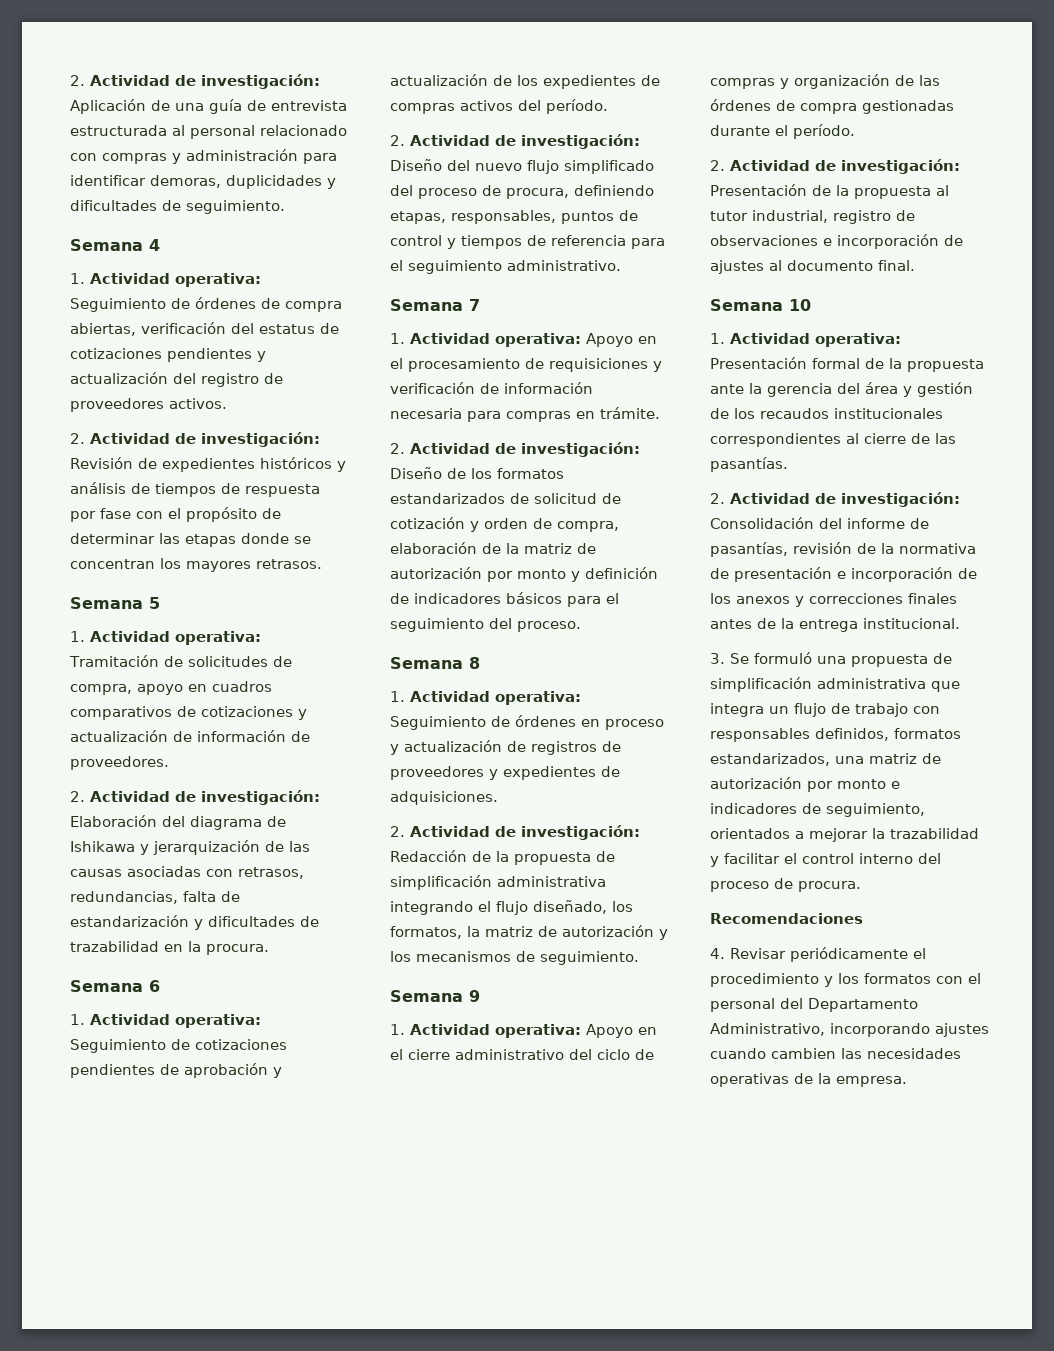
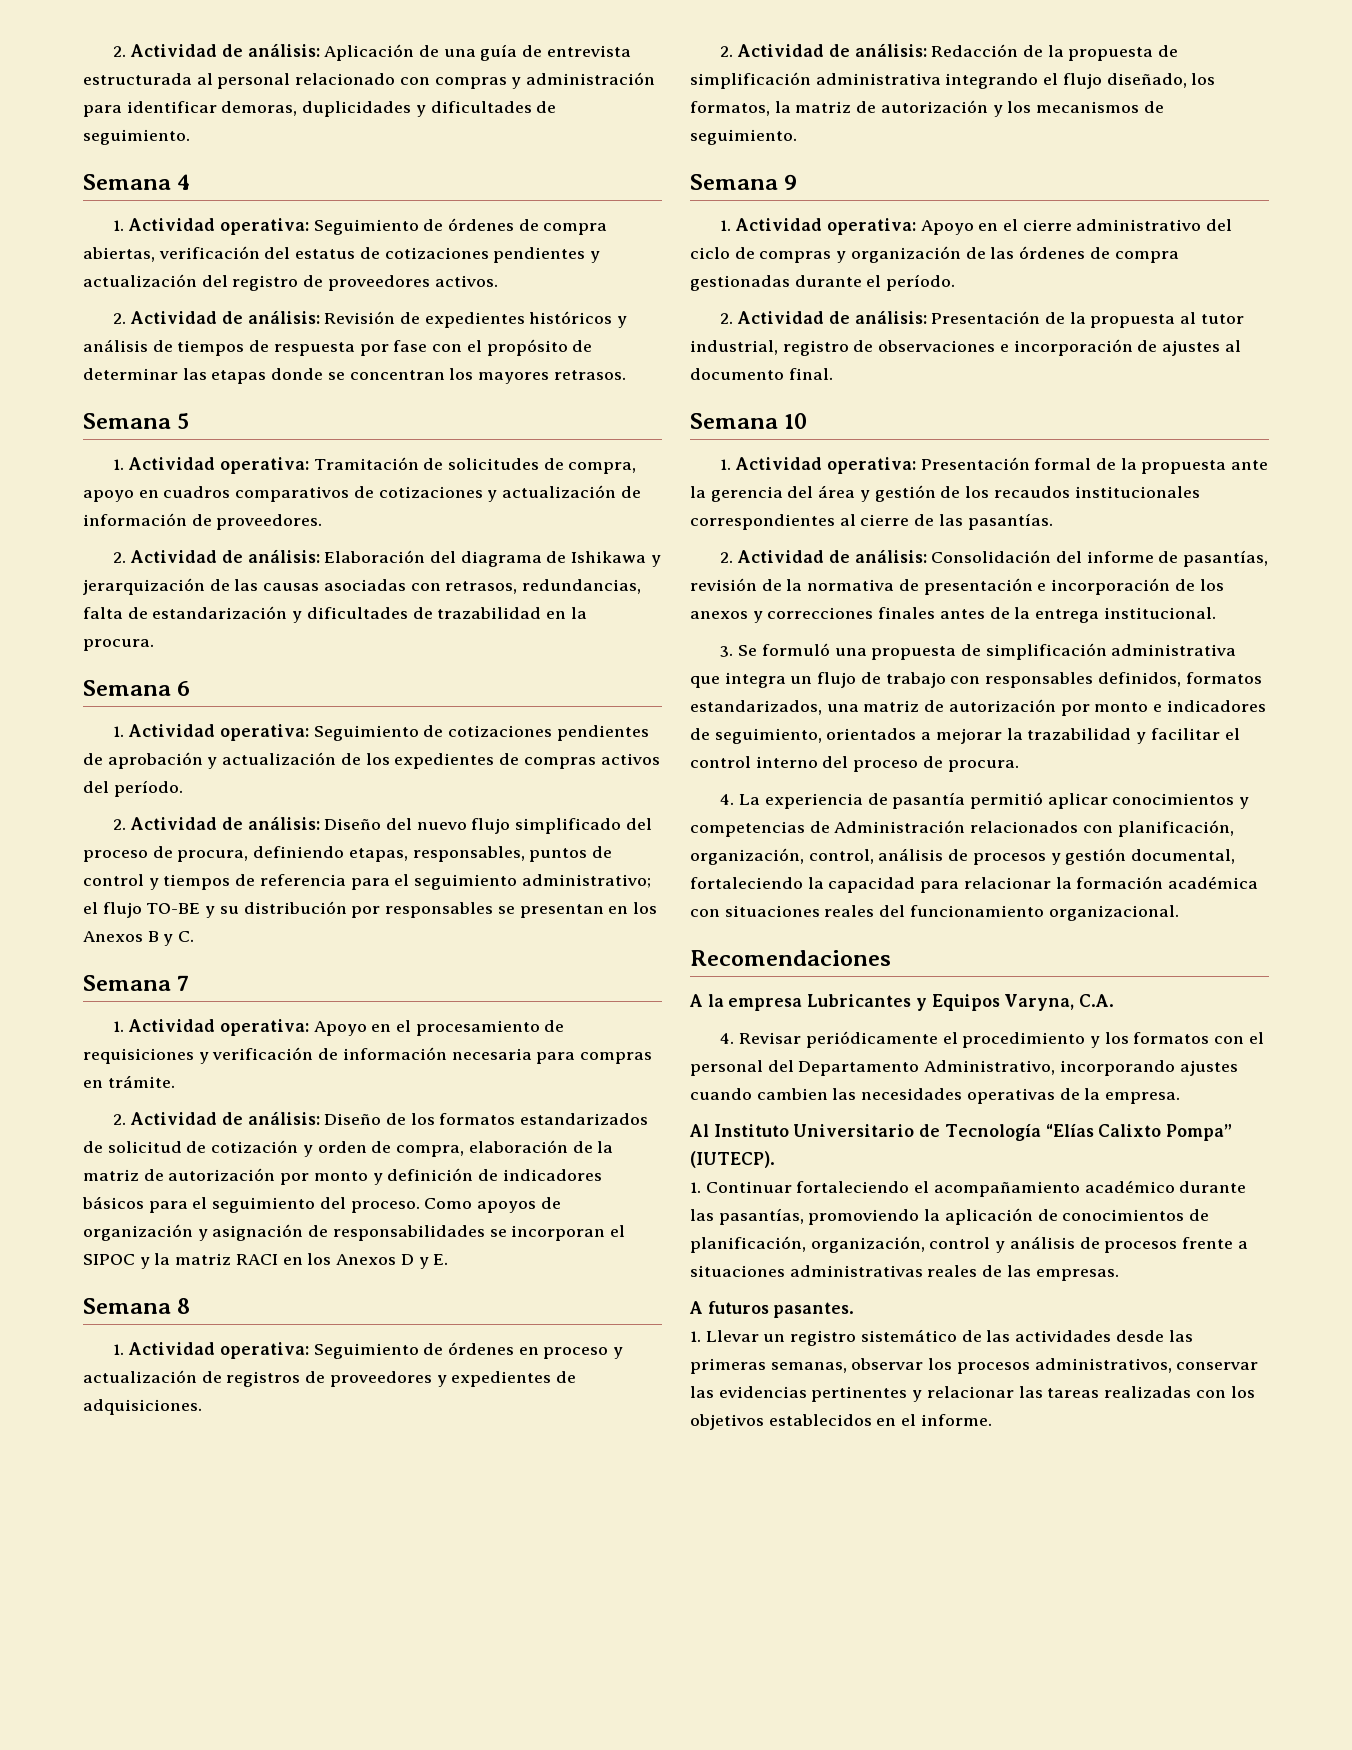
- 2. Actividad de investigación: Aplicación de una guía de entrevista estructurada al personal relacionado con compras y administración para identificar demoras, duplicidades y dificultades de seguimiento.
+ 2. Actividad de análisis: Aplicación de una guía de entrevista estructurada al personal relacionado con compras y administración para identificar demoras, duplicidades y dificultades de seguimiento.
- 2. Actividad de investigación: Revisión de expedientes históricos y análisis de tiempos de respuesta por fase con el propósito de determinar las etapas donde se concentran los mayores retrasos.
+ 2. Actividad de análisis: Revisión de expedientes históricos y análisis de tiempos de respuesta por fase con el propósito de determinar las etapas donde se concentran los mayores retrasos.
- 2. Actividad de investigación: Elaboración del diagrama de Ishikawa y jerarquización de las causas asociadas con retrasos, redundancias, falta de estandarización y dificultades de trazabilidad en la procura.
+ 2. Actividad de análisis: Elaboración del diagrama de Ishikawa y jerarquización de las causas asociadas con retrasos, redundancias, falta de estandarización y dificultades de trazabilidad en la procura.
- 2. Actividad de investigación: Diseño del nuevo flujo simplificado del proceso de procura, definiendo etapas, responsables, puntos de control y tiempos de referencia para el seguimiento administrativo.
+ 2. Actividad de análisis: Diseño del nuevo flujo simplificado del proceso de procura, definiendo etapas, responsables, puntos de control y tiempos de referencia para el seguimiento administrativo; el flujo TO-BE y su distribución por responsables se presentan en los Anexos B y C.
- 2. Actividad de investigación: Diseño de los formatos estandarizados de solicitud de cotización y orden de compra, elaboración de la matriz de autorización por monto y definición de indicadores básicos para el seguimiento del proceso.
+ 2. Actividad de análisis: Diseño de los formatos estandarizados de solicitud de cotización y orden de compra, elaboración de la matriz de autorización por monto y definición de indicadores básicos para el seguimiento del proceso. Como apoyos de organización y asignación de responsabilidades se incorporan el SIPOC y la matriz RACI en los Anexos D y E.
- 2. Actividad de investigación: Redacción de la propuesta de simplificación administrativa integrando el flujo diseñado, los formatos, la matriz de autorización y los mecanismos de seguimiento.
+ 2. Actividad de análisis: Redacción de la propuesta de simplificación administrativa integrando el flujo diseñado, los formatos, la matriz de autorización y los mecanismos de seguimiento.
- 2. Actividad de investigación: Presentación de la propuesta al tutor industrial, registro de observaciones e incorporación de ajustes al documento final.
+ 2. Actividad de análisis: Presentación de la propuesta al tutor industrial, registro de observaciones e incorporación de ajustes al documento final.
- 2. Actividad de investigación: Consolidación del informe de pasantías, revisión de la normativa de presentación e incorporación de los anexos y correcciones finales antes de la entrega institucional.
+ 2. Actividad de análisis: Consolidación del informe de pasantías, revisión de la normativa de presentación e incorporación de los anexos y correcciones finales antes de la entrega institucional.
+ 4. La experiencia de pasantía permitió aplicar conocimientos y competencias de Administración relacionados con planificación, organización, control, análisis de procesos y gestión documental, fortaleciendo la capacidad para relacionar la formación académica con situaciones reales del funcionamiento organizacional.
  Recomendaciones
+ A la empresa Lubricantes y Equipos Varyna, C.A.
+ Al Instituto Universitario de Tecnología “Elías Calixto Pompa” (IUTECP).
+ 1. Continuar fortaleciendo el acompañamiento académico durante las pasantías, promoviendo la aplicación de conocimientos de planificación, organización, control y análisis de procesos frente a situaciones administrativas reales de las empresas.
+ A futuros pasantes.
+ 1. Llevar un registro sistemático de las actividades desde las primeras semanas, observar los procesos administrativos, conservar las evidencias pertinentes y relacionar las tareas realizadas con los objetivos establecidos en el informe.

